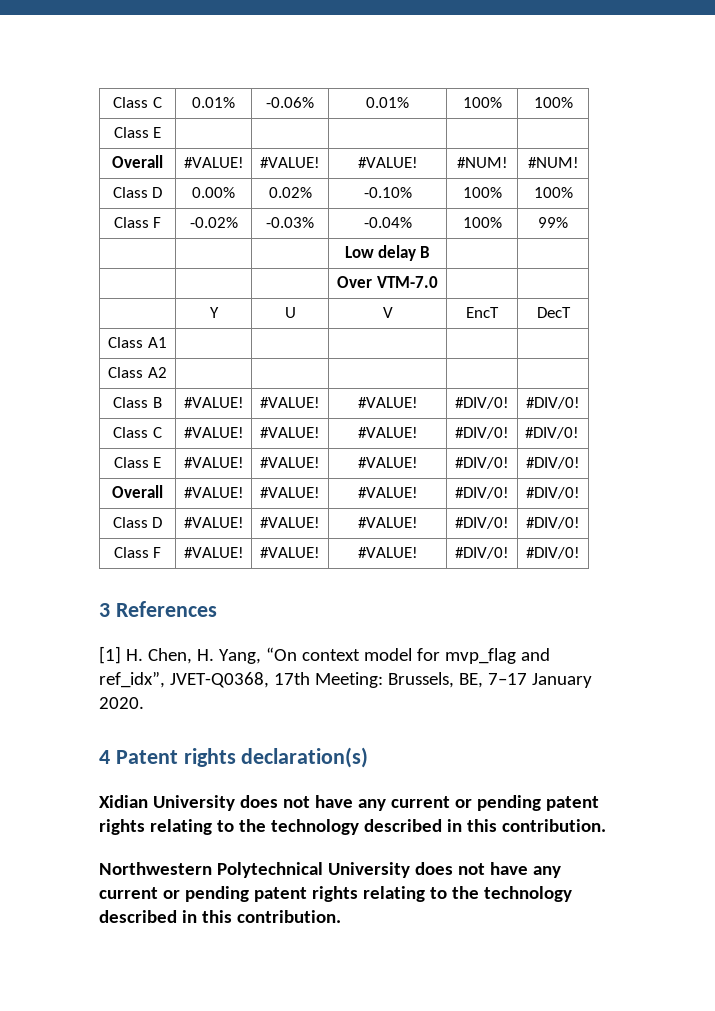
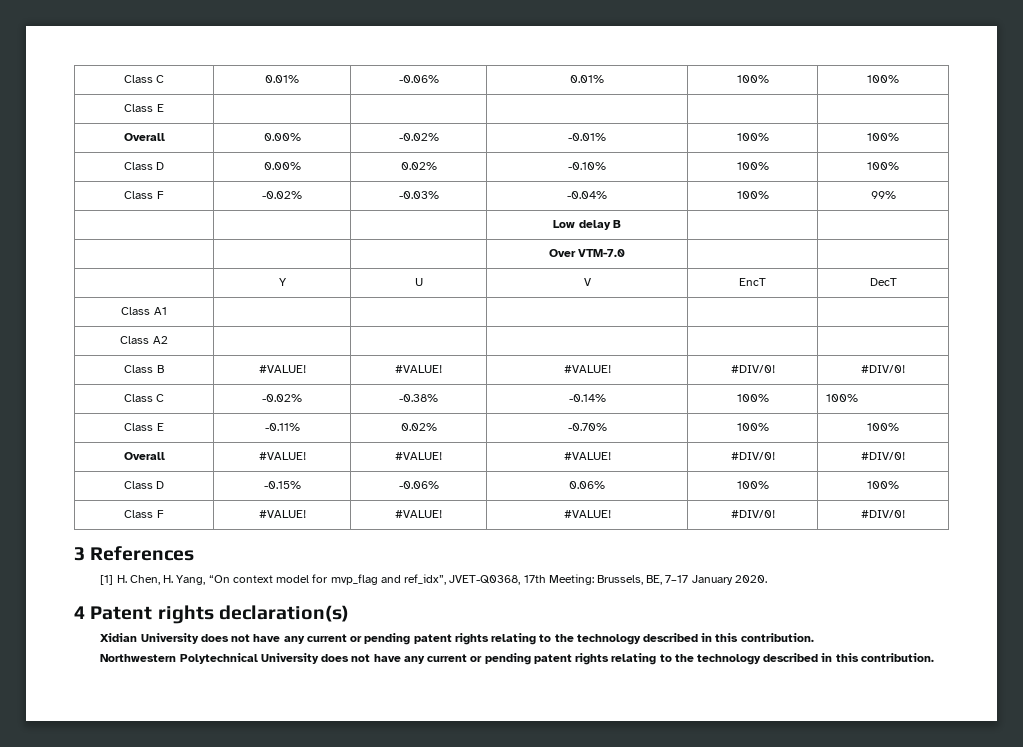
- Overall | #VALUE! | #VALUE! | #VALUE! | #NUM! | #NUM!
+ Overall | 0.00% | -0.02% | -0.01% | 100% | 100%
- Class C | #VALUE! | #VALUE! | #VALUE! | #DIV/0! | #DIV/0!
- Class E | #VALUE! | #VALUE! | #VALUE! | #DIV/0! | #DIV/0!
+ Class C | -0.02% | -0.38% | -0.14% | 100% | 100%
+ Class E | -0.11% | 0.02% | -0.70% | 100% | 100%
- Class D | #VALUE! | #VALUE! | #VALUE! | #DIV/0! | #DIV/0!
+ Class D | -0.15% | -0.06% | 0.06% | 100% | 100%

